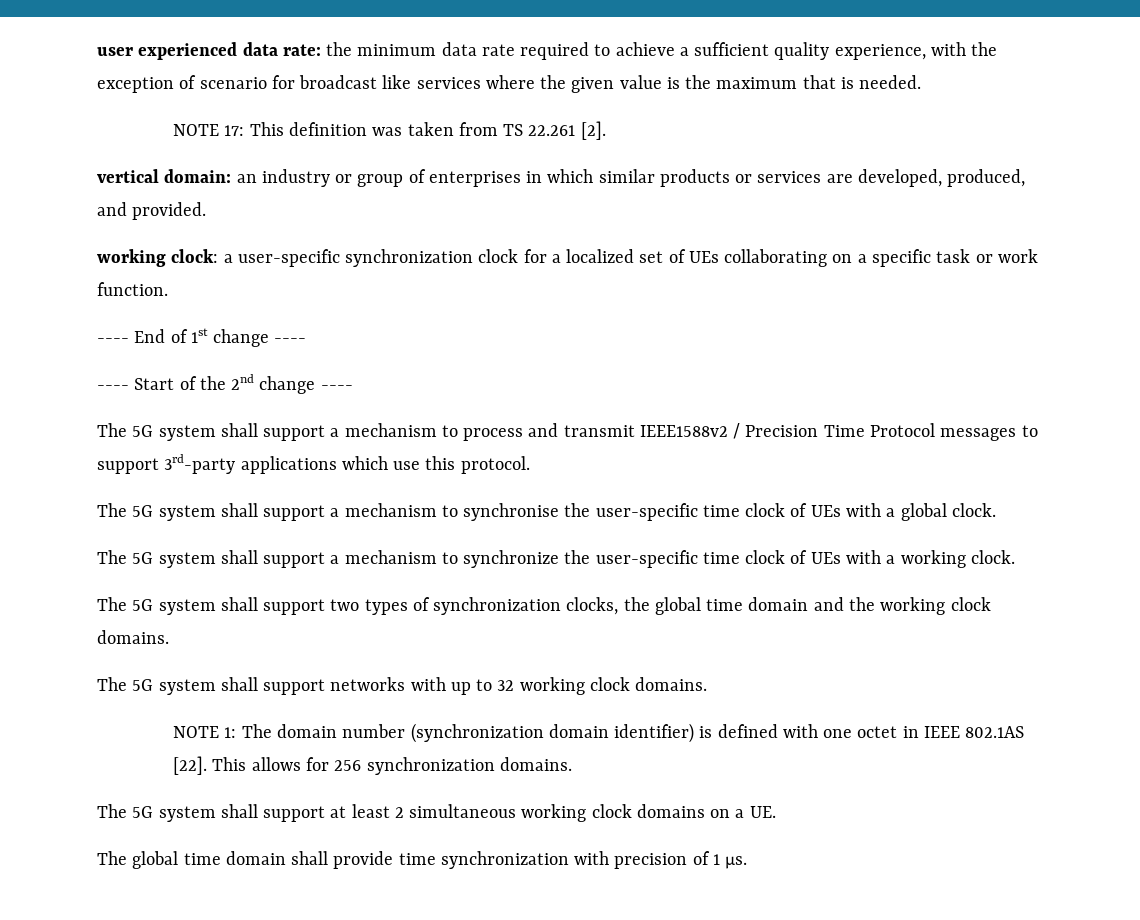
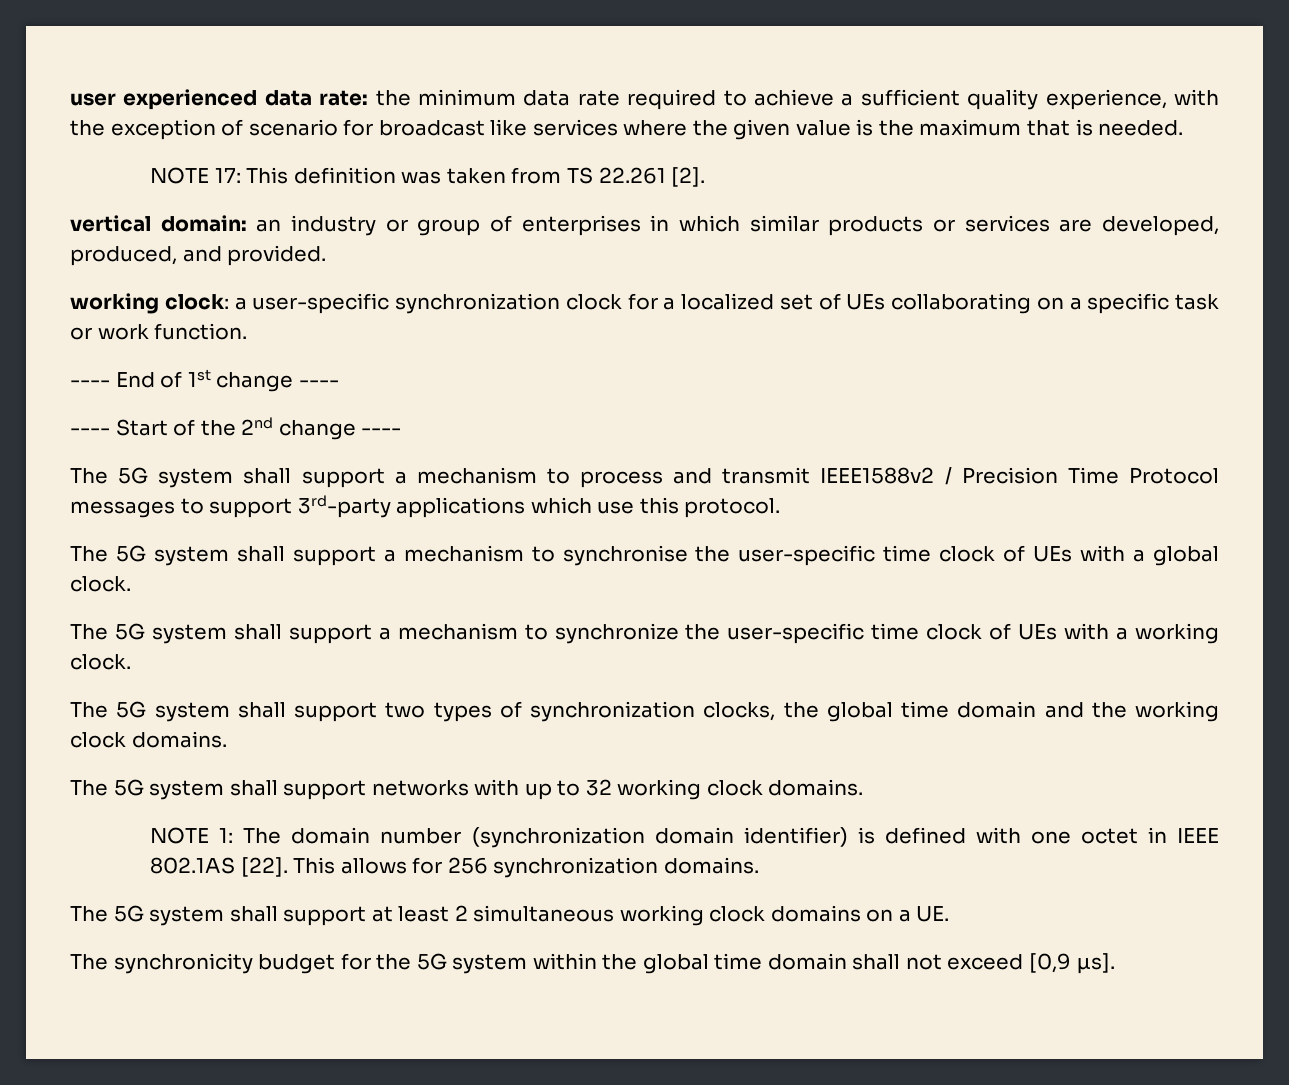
- The global time domain shall provide time synchronization with precision of 1 µs.
+ The synchronicity budget for the 5G system within the global time domain shall not exceed [0,9 µs].

